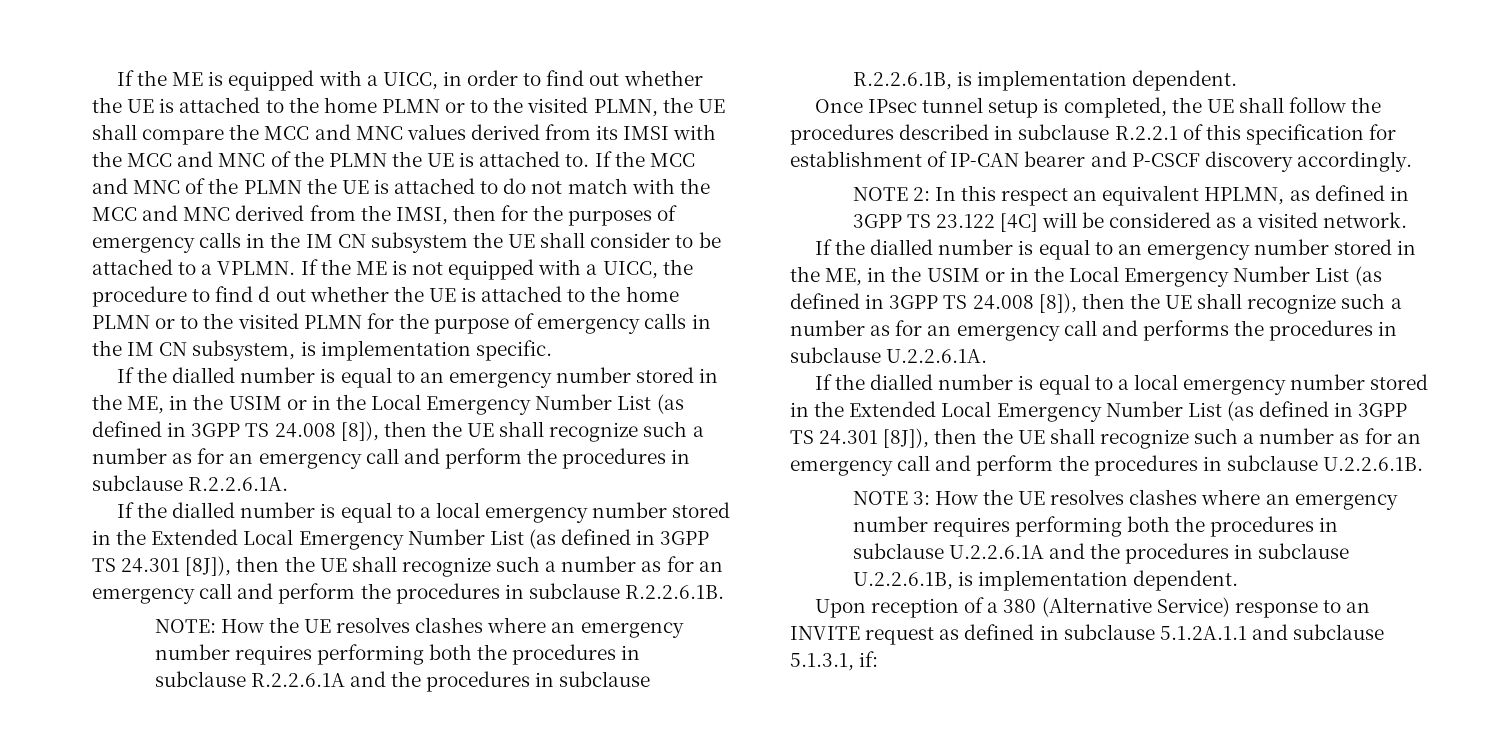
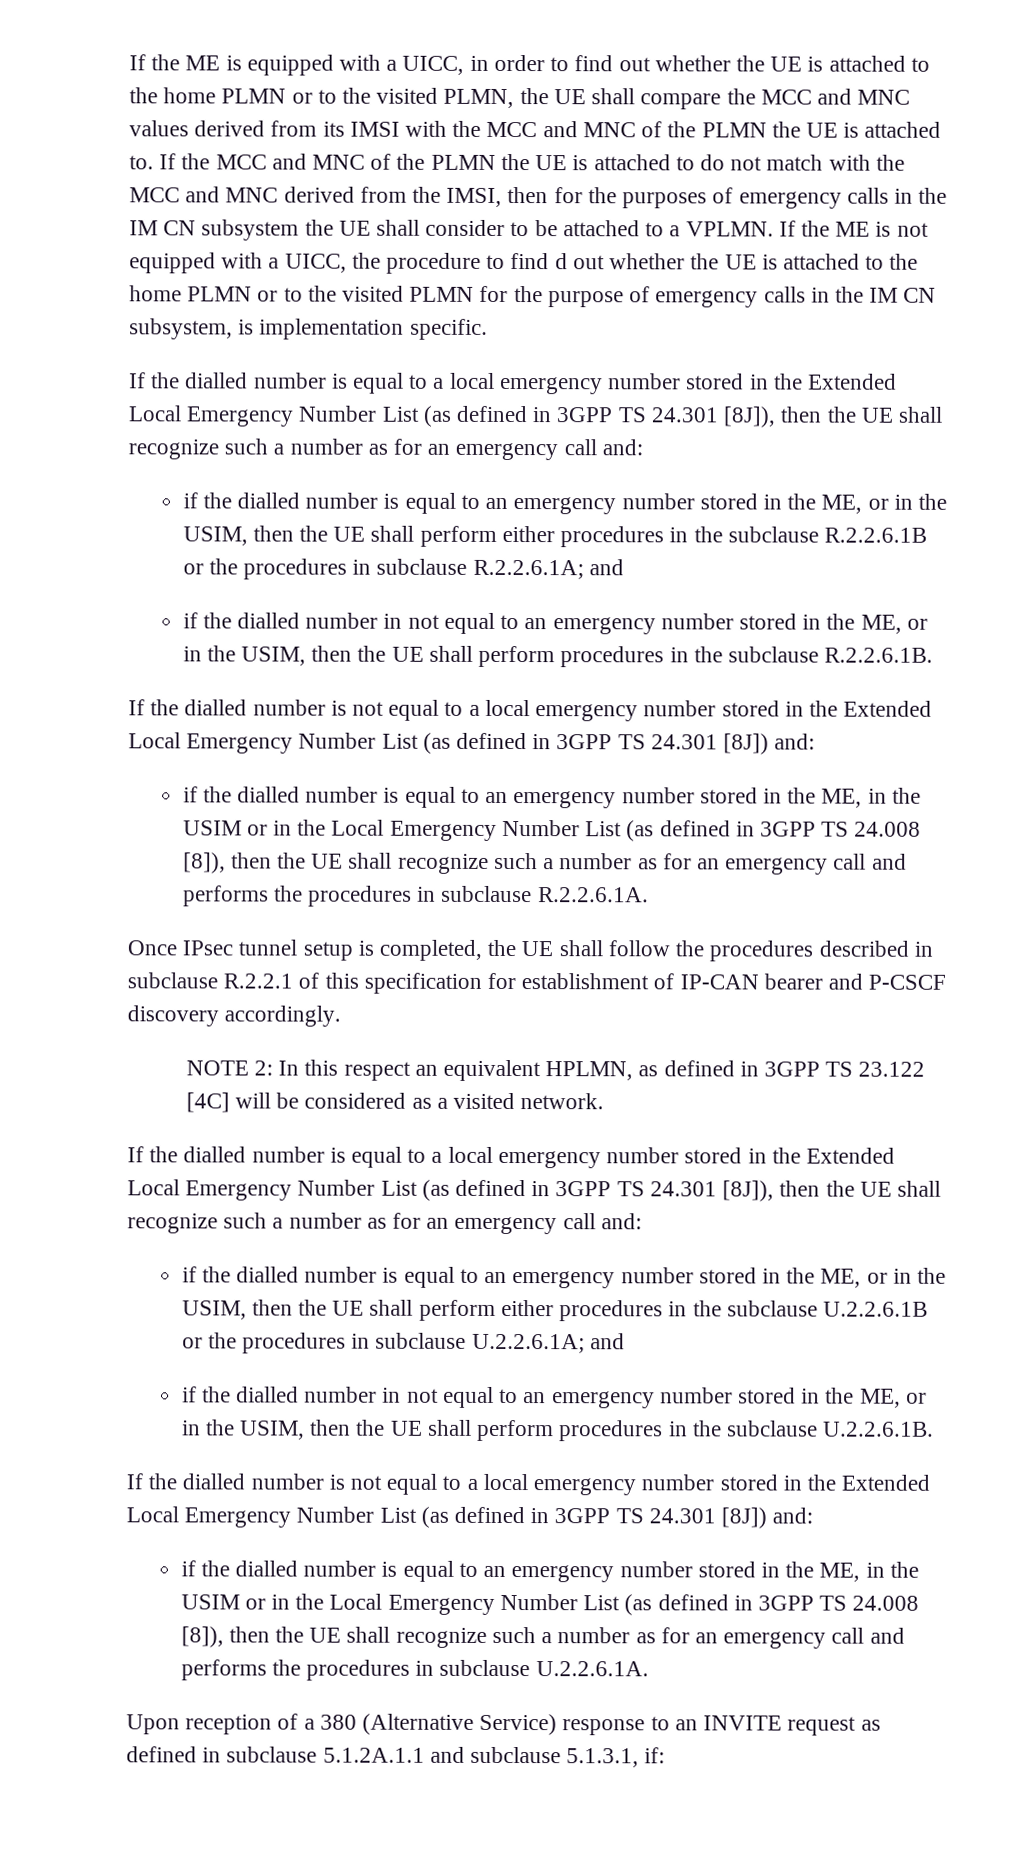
  If the ME is not equipped with a UICC, the procedure to find d out whether the UE is attached to the home PLMN or to the visited PLMN for the purpose of emergency calls in the IM CN subsystem, is implementation specific.
- If the dialled number is equal to an emergency number stored in the ME, in the USIM or in the Local Emergency Number List (as defined in 3GPP TS 24.008 [8]), then the UE shall recognize such a number as for an emergency call and perform the procedures in subclause R.2.2.6.1A.
+ If the dialled number is equal to a local emergency number stored in the Extended Local Emergency Number List (as defined in 3GPP TS 24.301 [8J]), then the UE shall recognize such a number as for an emergency call and:
+ if the dialled number is equal to an emergency number stored in the ME, or in the USIM, then the UE shall perform either procedures in the subclause R.2.2.6.1B or the procedures in subclause R.2.2.6.1A; and
+ if the dialled number in not equal to an emergency number stored in the ME, or in the USIM, then the UE shall perform procedures in the subclause R.2.2.6.1B.
+ If the dialled number is not equal to a local emergency number stored in the Extended Local Emergency Number List (as defined in 3GPP TS 24.301 [8J]) and:
+ if the dialled number is equal to an emergency number stored in the ME, in the USIM or in the Local Emergency Number List (as defined in 3GPP TS 24.008 [8]), then the UE shall recognize such a number as for an emergency call and performs the procedures in subclause R.2.2.6.1A.
- If the dialled number is equal to a local emergency number stored in the Extended Local Emergency Number List (as defined in 3GPP TS 24.301 [8J]), then the UE shall recognize such a number as for an emergency call and perform the procedures in subclause R.2.2.6.1B.
- NOTE: How the UE resolves clashes where an emergency number requires performing both the procedures in subclause R.2.2.6.1A and the procedures in subclause R.2.2.6.1B, is implementation dependent.
  In this respect an equivalent HPLMN, as defined in 3GPP TS 23.122 [4C] will be considered as a visited network.
- If the dialled number is equal to an emergency number stored in the ME, in the USIM or in the Local Emergency Number List (as defined in 3GPP TS 24.008 [8]), then the UE shall recognize such a number as for an emergency call and performs the procedures in subclause U.2.2.6.1A.
+ If the dialled number is equal to a local emergency number stored in the Extended Local Emergency Number List (as defined in 3GPP TS 24.301 [8J]), then the UE shall recognize such a number as for an emergency call and:
+ if the dialled number is equal to an emergency number stored in the ME, or in the USIM, then the UE shall perform either procedures in the subclause U.2.2.6.1B or the procedures in subclause U.2.2.6.1A; and
+ if the dialled number in not equal to an emergency number stored in the ME, or in the USIM, then the UE shall perform procedures in the subclause U.2.2.6.1B.
+ If the dialled number is not equal to a local emergency number stored in the Extended Local Emergency Number List (as defined in 3GPP TS 24.301 [8J]) and:
+ if the dialled number is equal to an emergency number stored in the ME, in the USIM or in the Local Emergency Number List (as defined in 3GPP TS 24.008 [8]), then the UE shall recognize such a number as for an emergency call and performs the procedures in subclause U.2.2.6.1A.
- If the dialled number is equal to a local emergency number stored in the Extended Local Emergency Number List (as defined in 3GPP TS 24.301 [8J]), then the UE shall recognize such a number as for an emergency call and perform the procedures in subclause U.2.2.6.1B.
- NOTE 3: How the UE resolves clashes where an emergency number requires performing both the procedures in subclause U.2.2.6.1A and the procedures in subclause U.2.2.6.1B, is implementation dependent.

